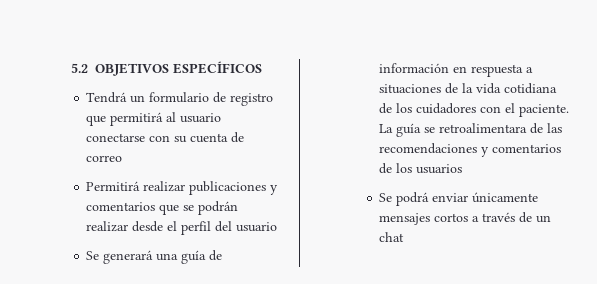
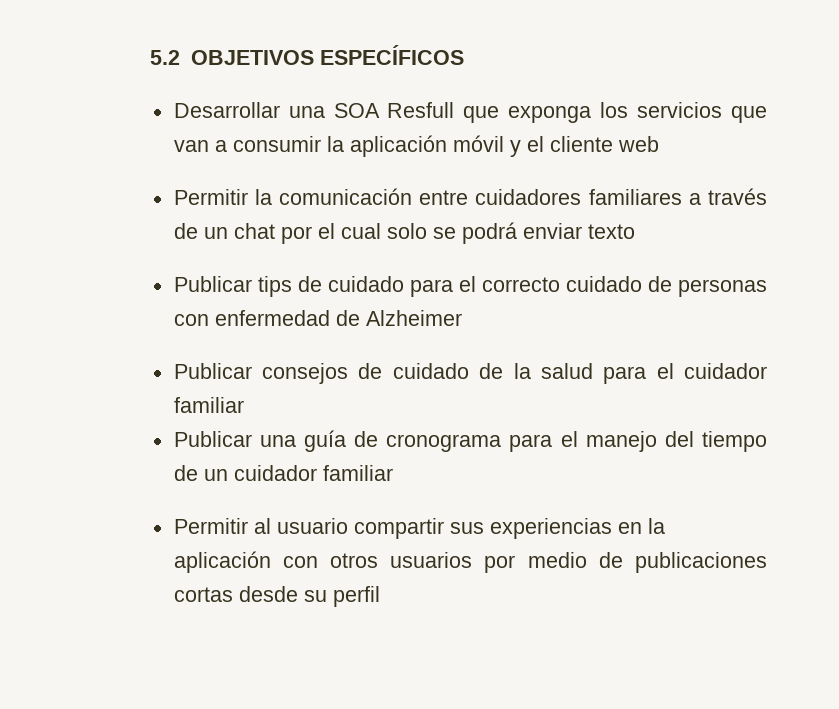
- Tendrá un formulario de registro que permitirá al usuario conectarse con su cuenta de correo
- Permitirá realizar publicaciones y comentarios que se podrán realizar desde el perfil del usuario
- Se generará una guía de información en respuesta a situaciones de la vida cotidiana de los cuidadores con el paciente. La guía se retroalimentara de las recomendaciones y comentarios de los usuarios
- Se podrá enviar únicamente mensajes cortos a través de un chat
+ Desarrollar una SOA Resfull que exponga los servicios que van a consumir la aplicación móvil y el cliente web
+ Permitir la comunicación entre cuidadores familiares a través de un chat por el cual solo se podrá enviar texto
+ Publicar tips de cuidado para el correcto cuidado de personas con enfermedad de Alzheimer
+ Publicar consejos de cuidado de la salud para el cuidador familiar
+ Publicar una guía de cronograma para el manejo del tiempo de un cuidador familiar
+ Permitir al usuario compartir sus experiencias en la aplicación con otros usuarios por medio de publicaciones cortas desde su perfil

